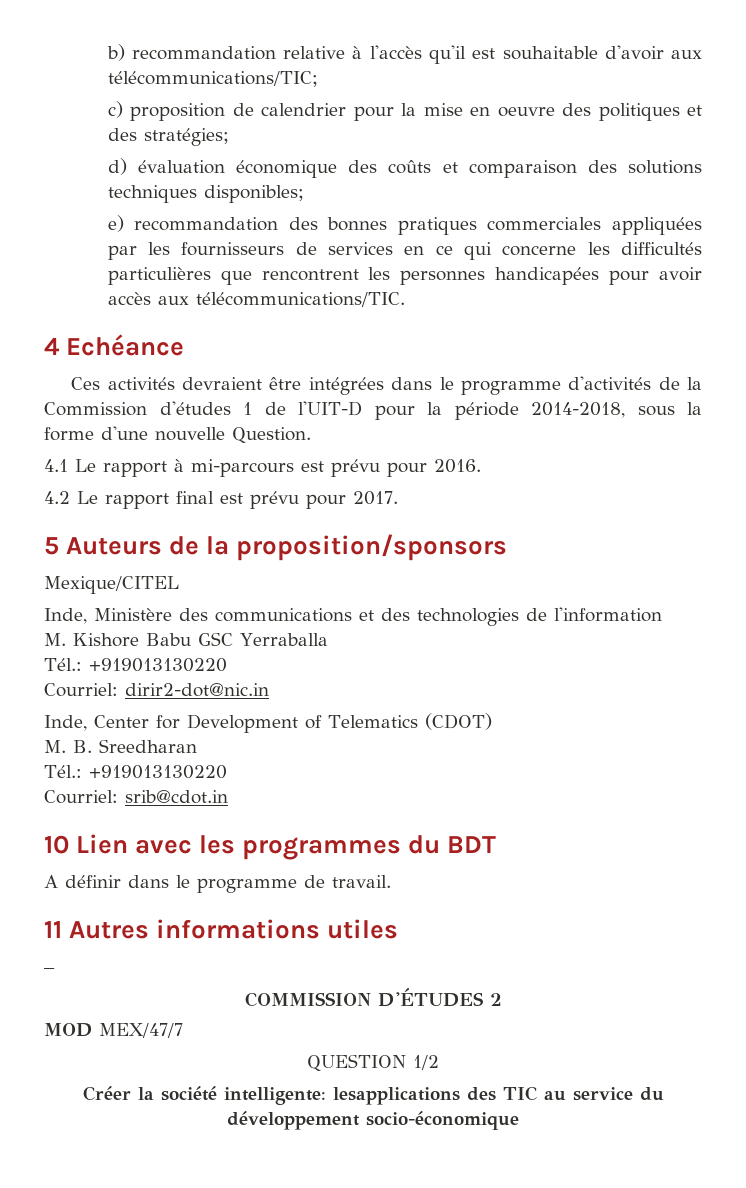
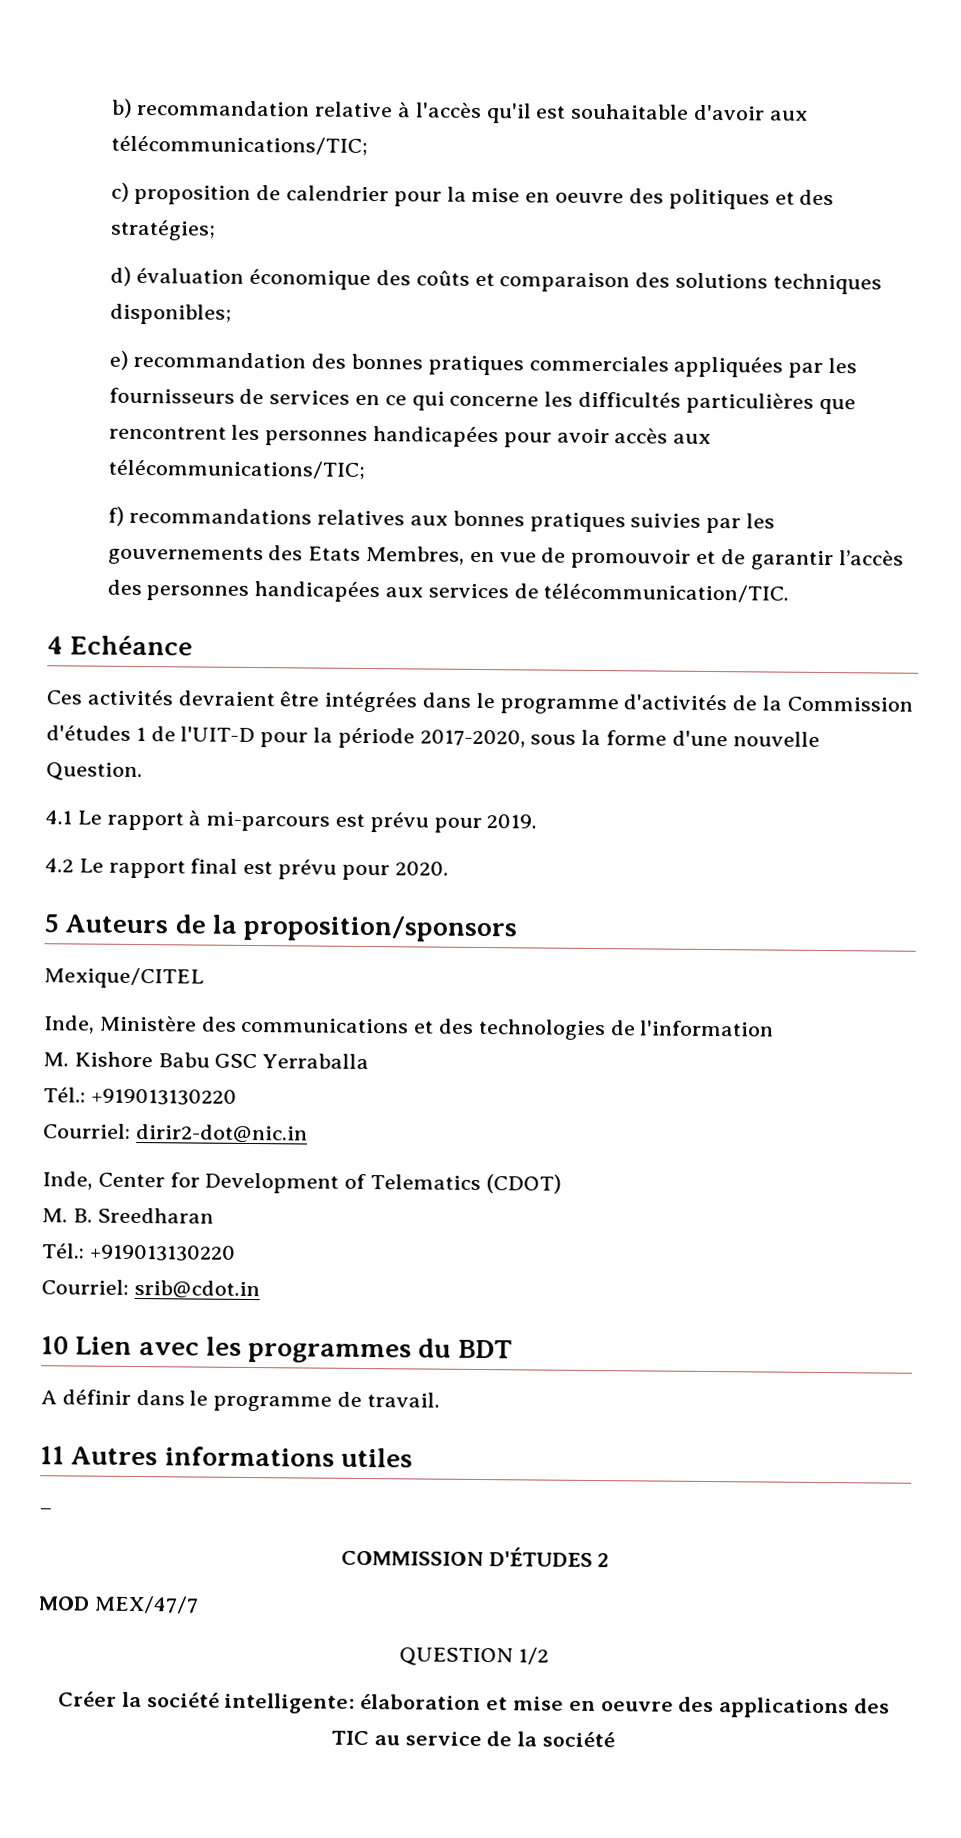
- e) recommandation des bonnes pratiques commerciales appliquées par les fournisseurs de services en ce qui concerne les difficultés particulières que rencontrent les personnes handicapées pour avoir accès aux télécommunications/TIC.
+ e) recommandation des bonnes pratiques commerciales appliquées par les fournisseurs de services en ce qui concerne les difficultés particulières que rencontrent les personnes handicapées pour avoir accès aux télécommunications/TIC;
+ f) recommandations relatives aux bonnes pratiques suivies par les gouvernements des Etats Membres, en vue de promouvoir et de garantir l’accès des personnes handicapées aux services de télécommunication/TIC.
- Ces activités devraient être intégrées dans le programme d'activités de la Commission d'études 1 de l'UIT-D pour la période 2014-2018, sous la forme d'une nouvelle Question.
+ Ces activités devraient être intégrées dans le programme d'activités de la Commission d'études 1 de l'UIT-D pour la période 2017-2020, sous la forme d'une nouvelle Question.
- 4.1 Le rapport à mi-parcours est prévu pour 2016.
+ 4.1 Le rapport à mi-parcours est prévu pour 2019.
- 4.2 Le rapport final est prévu pour 2017.
+ 4.2 Le rapport final est prévu pour 2020.
- Créer la société intelligente: lesapplications des TIC au service du développement socio-économique
+ Créer la société intelligente: élaboration et mise en oeuvre des applications des TIC au service de la société

